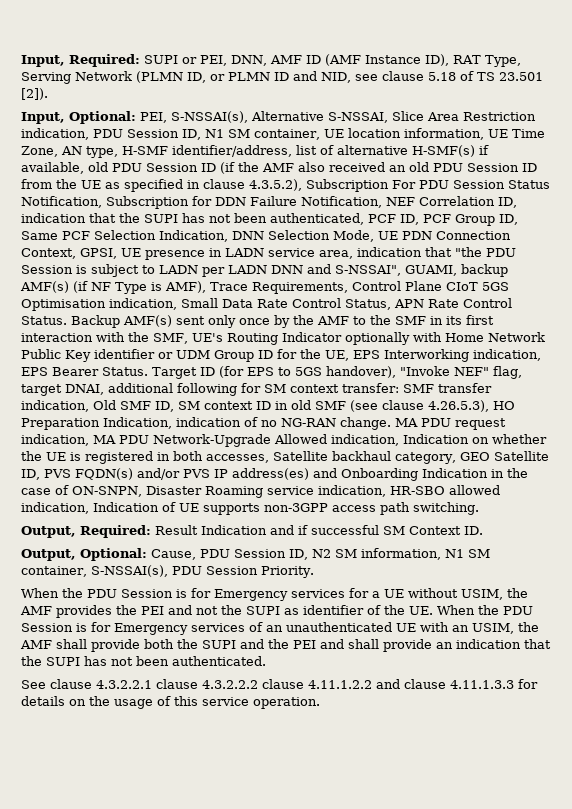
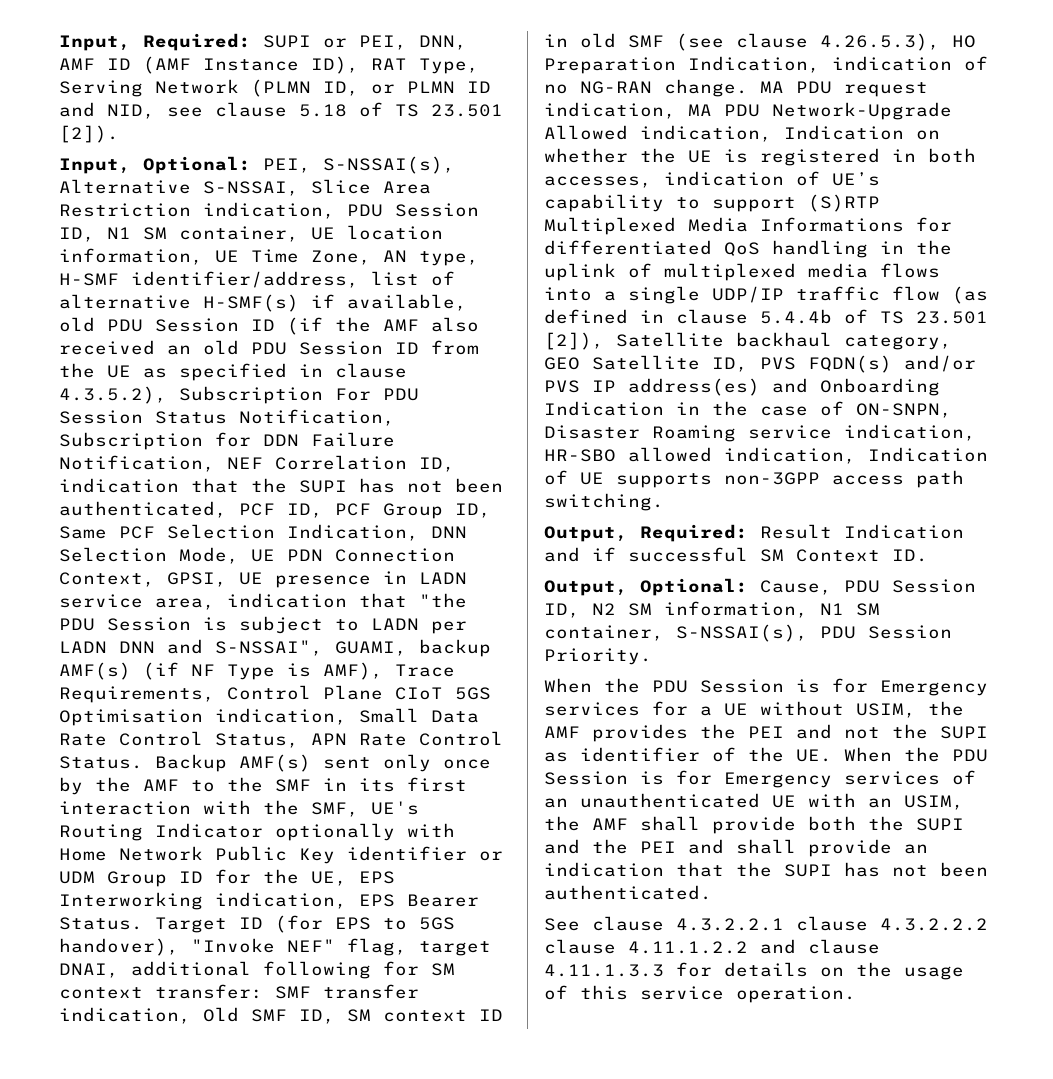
- MA PDU request indication, MA PDU Network-Upgrade Allowed indication, Indication on whether the UE is registered in both accesses, Satellite backhaul category, GEO Satellite ID, PVS FQDN(s) and/or PVS IP address(es) and Onboarding Indication in the case of ON-SNPN, Disaster Roaming service indication, HR-SBO allowed indication, Indication of UE supports non-3GPP access path switching.
+ MA PDU request indication, MA PDU Network-Upgrade Allowed indication, Indication on whether the UE is registered in both accesses, indication of UE’s capability to support (S)RTP Multiplexed Media Informations for differentiated QoS handling in the uplink of multiplexed media flows into a single UDP/IP traffic flow (as defined in clause 5.4.4b of TS 23.501 [2]), Satellite backhaul category, GEO Satellite ID, PVS FQDN(s) and/or PVS IP address(es) and Onboarding Indication in the case of ON-SNPN, Disaster Roaming service indication, HR-SBO allowed indication, Indication of UE supports non-3GPP access path switching.

